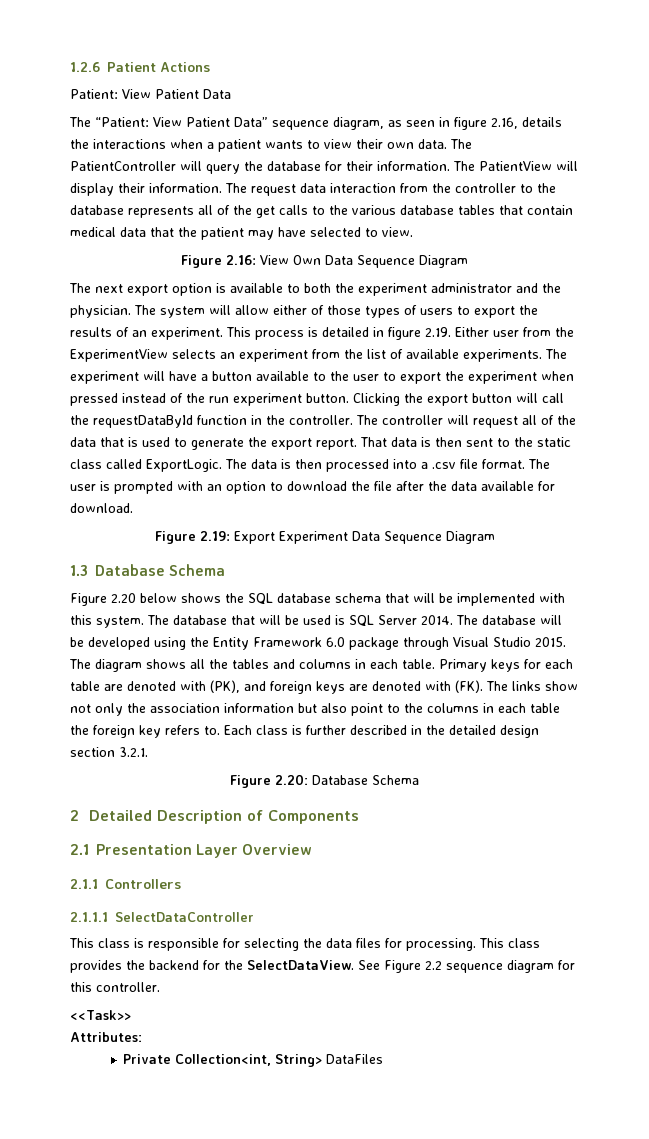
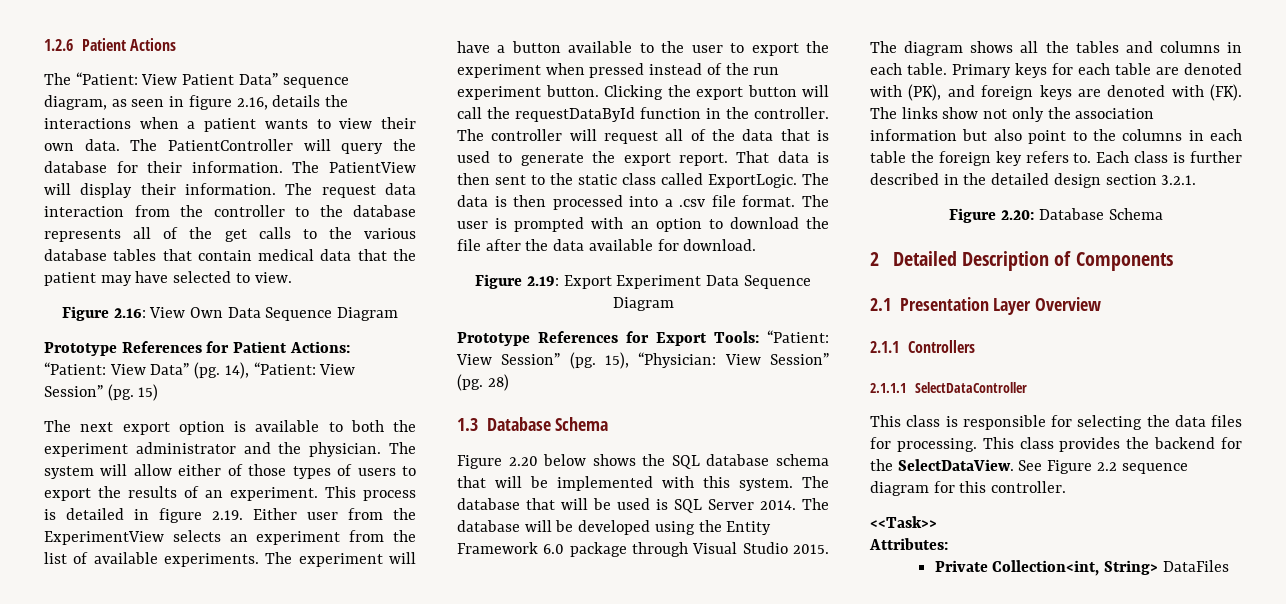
- Patient: View Patient Data
+ Prototype References for Patient Actions: “Patient: View Data” (pg. 14), “Patient: View Session” (pg. 15)
+ Prototype References for Export Tools: “Patient: View Session” (pg. 15), “Physician: View Session” (pg. 28)

